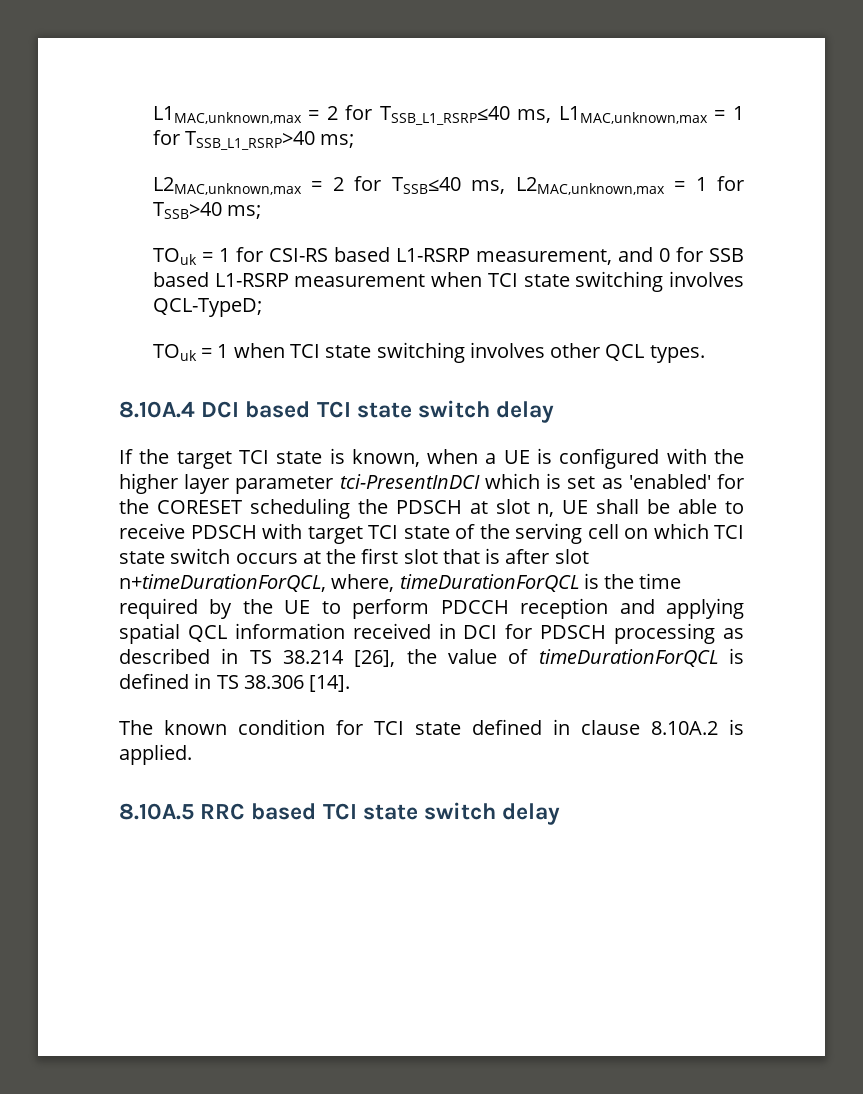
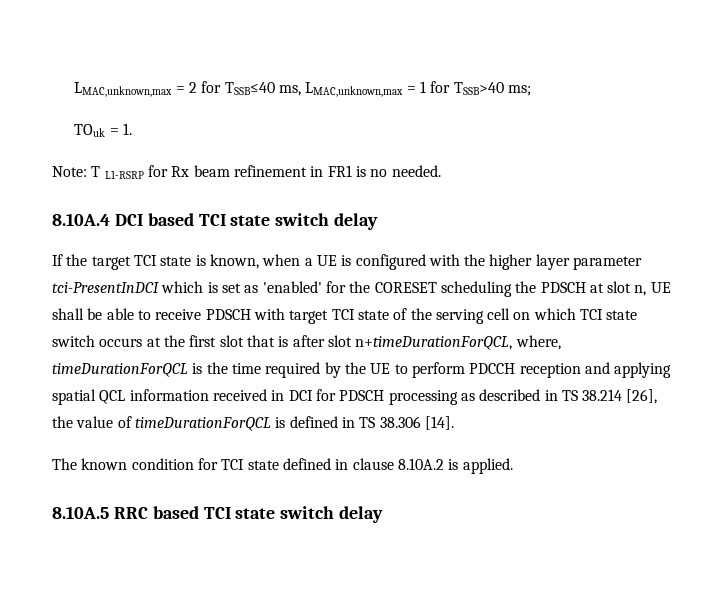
- L1MAC,unknown,max = 2 for TSSB_L1_RSRP≤40 ms, L1MAC,unknown,max = 1 for TSSB_L1_RSRP>40 ms;
- L2MAC,unknown,max = 2 for TSSB≤40 ms, L2MAC,unknown,max = 1 for TSSB>40 ms;
+ LMAC,unknown,max = 2 for TSSB≤40 ms, LMAC,unknown,max = 1 for TSSB>40 ms;
- TOuk = 1 for CSI-RS based L1-RSRP measurement, and 0 for SSB based L1-RSRP measurement when TCI state switching involves QCL-TypeD;
- TOuk = 1 when TCI state switching involves other QCL types.
+ TOuk = 1.
+ Note: T L1-RSRP for Rx beam refinement in FR1 is no needed.

